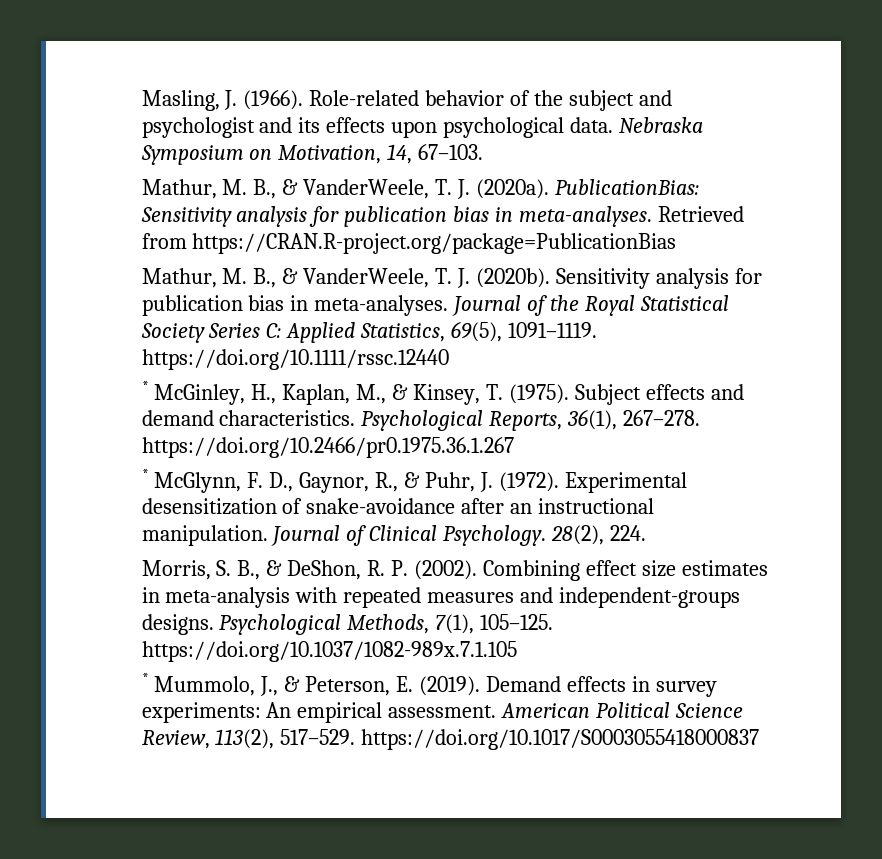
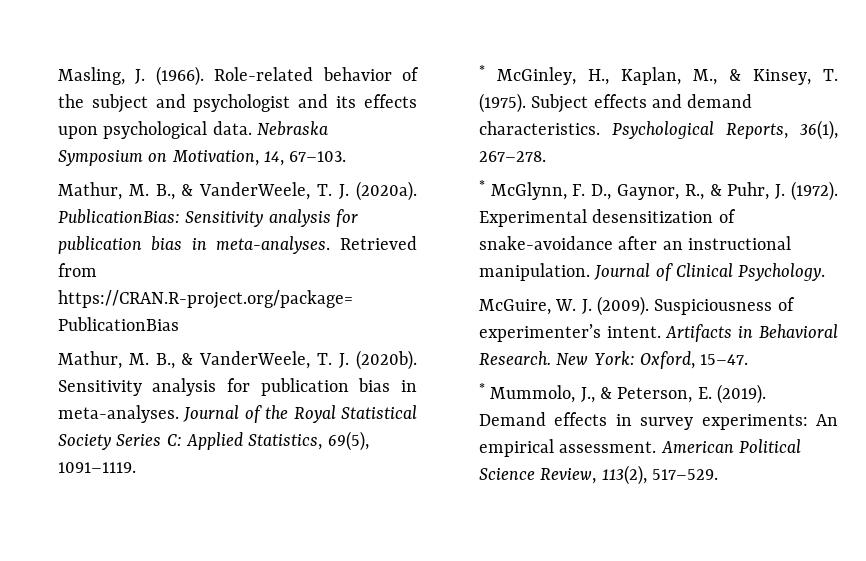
- Journal of the Royal Statistical Society Series C: Applied Statistics, 69(5), 1091–1119. https://doi.org/10.1111/rssc.12440
+ Journal of the Royal Statistical Society Series C: Applied Statistics, 69(5), 1091–1119.
- Psychological Reports, 36(1), 267–278. https://doi.org/10.2466/pr0.1975.36.1.267
+ Psychological Reports, 36(1), 267–278.
- Journal of Clinical Psychology. 28(2), 224.
- Morris, S. B., & DeShon, R. P. (2002). Combining effect size estimates in meta-analysis with repeated measures and independent-groups designs. Psychological Methods, 7(1), 105–125. https://doi.org/10.1037/1082-989x.7.1.105
+ Journal of Clinical Psychology.
+ McGuire, W. J. (2009). Suspiciousness of experimenter’s intent. Artifacts in Behavioral Research. New York: Oxford, 15–47.
- American Political Science Review, 113(2), 517–529. https://doi.org/10.1017/S0003055418000837
+ American Political Science Review, 113(2), 517–529.

